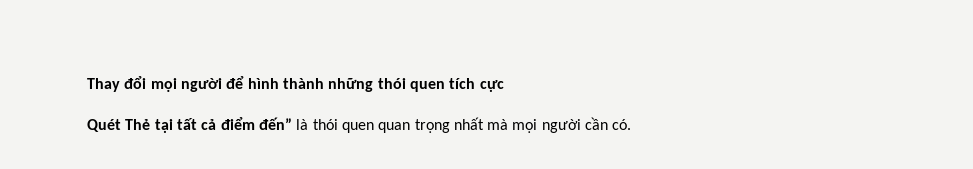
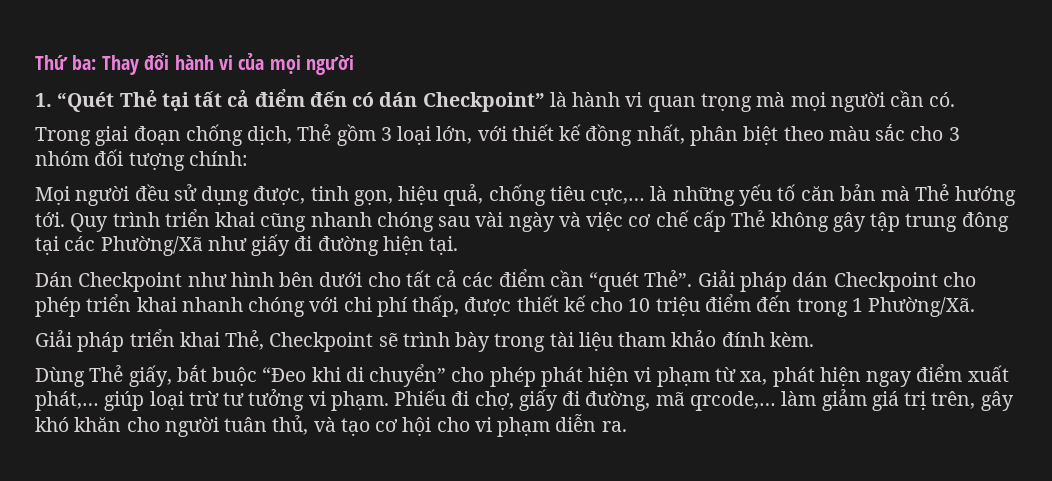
- Thay đổi mọi người để hình thành những thói quen tích cực
- Quét Thẻ tại tất cả điểm đến” là thói quen quan trọng nhất mà mọi người cần có.
+ Thứ ba: Thay đổi hành vi của mọi người
+ 1. “Quét Thẻ tại tất cả điểm đến có dán Checkpoint” là hành vi quan trọng mà mọi người cần có.
+ Trong giai đoạn chống dịch, Thẻ gồm 3 loại lớn, với thiết kế đồng nhất, phân biệt theo màu sắc cho 3 nhóm đối tượng chính:
+ Mọi người đều sử dụng được, tinh gọn, hiệu quả, chống tiêu cực,… là những yếu tố căn bản mà Thẻ hướng tới. Quy trình triển khai cũng nhanh chóng sau vài ngày và việc cơ chế cấp Thẻ không gây tập trung đông tại các Phường/Xã như giấy đi đường hiện tại.
+ Dán Checkpoint như hình bên dưới cho tất cả các điểm cần “quét Thẻ”. Giải pháp dán Checkpoint cho phép triển khai nhanh chóng với chi phí thấp, được thiết kế cho 10 triệu điểm đến trong 1 Phường/Xã.
+ Giải pháp triển khai Thẻ, Checkpoint sẽ trình bày trong tài liệu tham khảo đính kèm.
+ Dùng Thẻ giấy, bắt buộc “Đeo khi di chuyển” cho phép phát hiện vi phạm từ xa, phát hiện ngay điểm xuất phát,… giúp loại trừ tư tưởng vi phạm. Phiếu đi chợ, giấy đi đường, mã qrcode,… làm giảm giá trị trên, gây khó khăn cho người tuân thủ, và tạo cơ hội cho vi phạm diễn ra.

